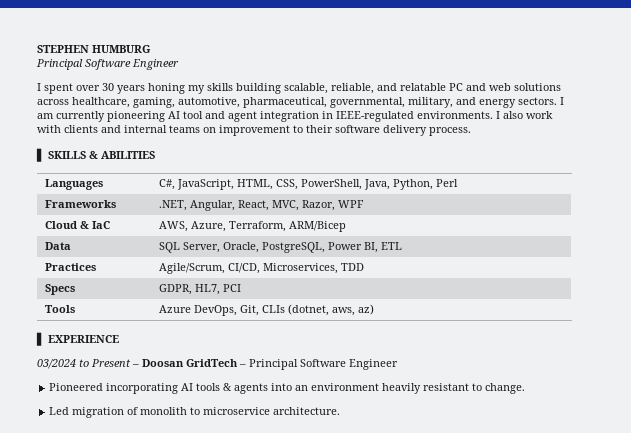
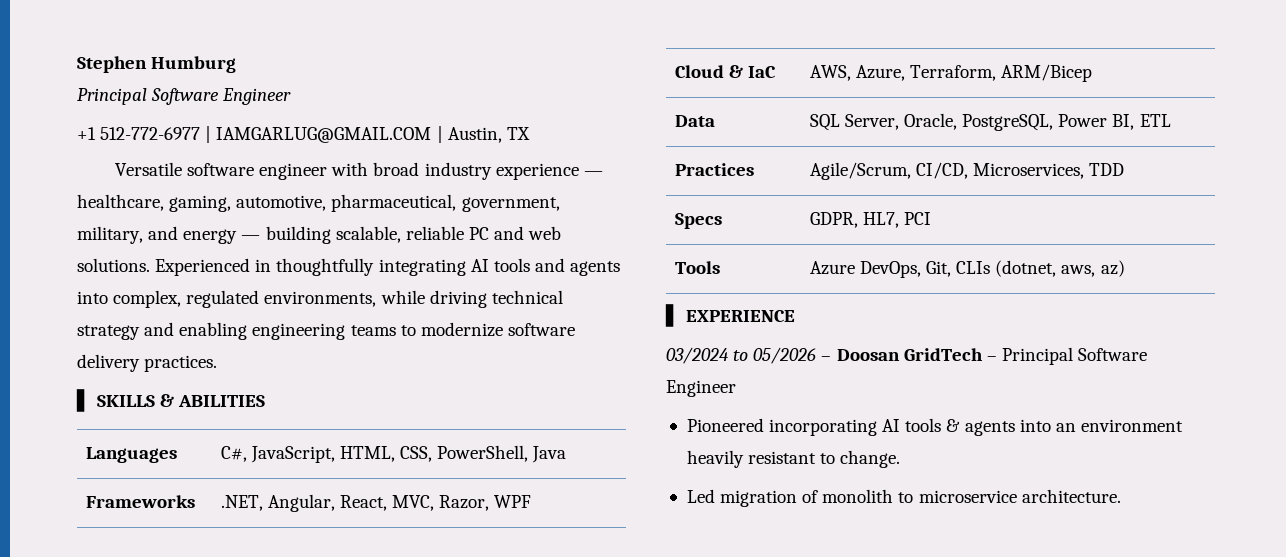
- STEPHEN HUMBURG
+ Stephen Humburg
  Principal Software Engineer
- I spent over 30 years honing my skills building scalable, reliable, and relatable PC and web solutions across healthcare, gaming, automotive, pharmaceutical, governmental, military, and energy sectors. I am currently pioneering AI tool and agent integration in IEEE-regulated environments. I also work with clients and internal teams on improvement to their software delivery process.
+ +1 512-772-6977 | IAMGARLUG@GMAIL.COM | Austin, TX
+ Versatile software engineer with broad industry experience — healthcare, gaming, automotive, pharmaceutical, government, military, and energy — building scalable, reliable PC and web solutions. Experienced in thoughtfully integrating AI tools and agents into complex, regulated environments, while driving technical strategy and enabling engineering teams to modernize software delivery practices.
- Languages | C#, JavaScript, HTML, CSS, PowerShell, Java, Python, Perl
+ Languages | C#, JavaScript, HTML, CSS, PowerShell, Java
- 03/2024 to Present – Doosan GridTech – Principal Software Engineer
+ 03/2024 to 05/2026 – Doosan GridTech – Principal Software Engineer

